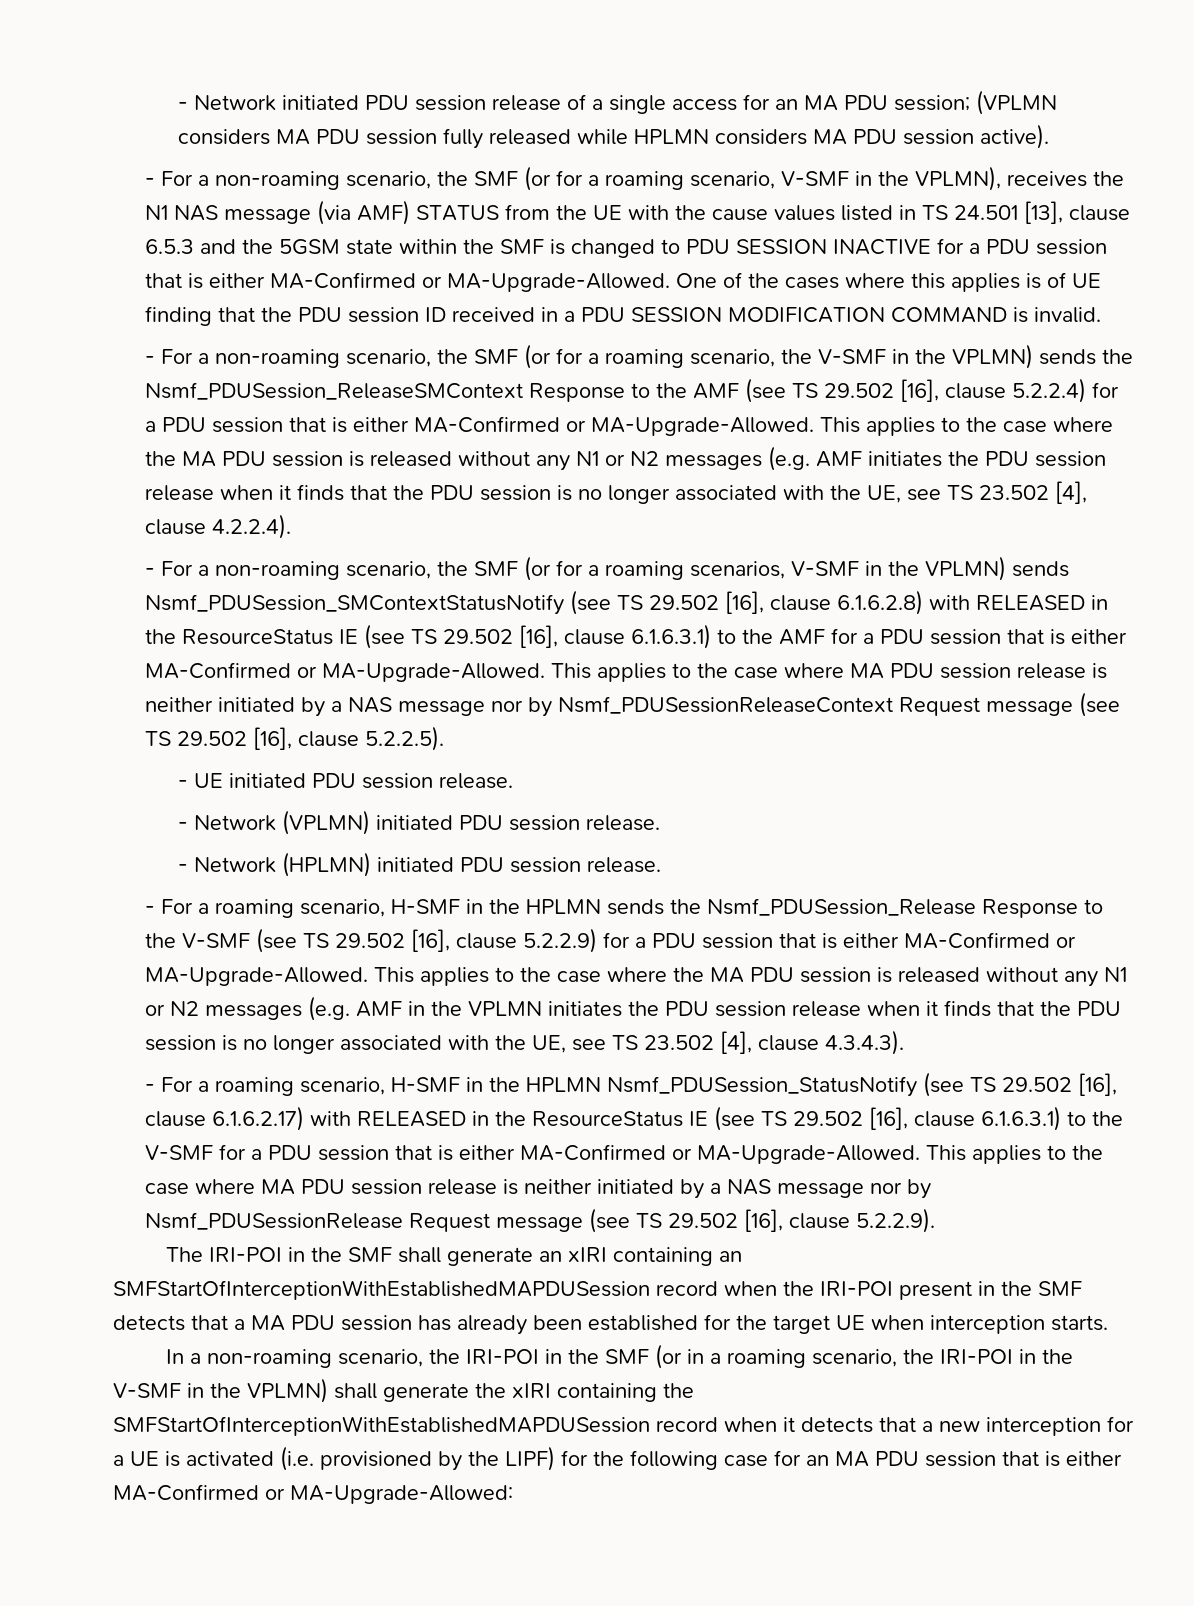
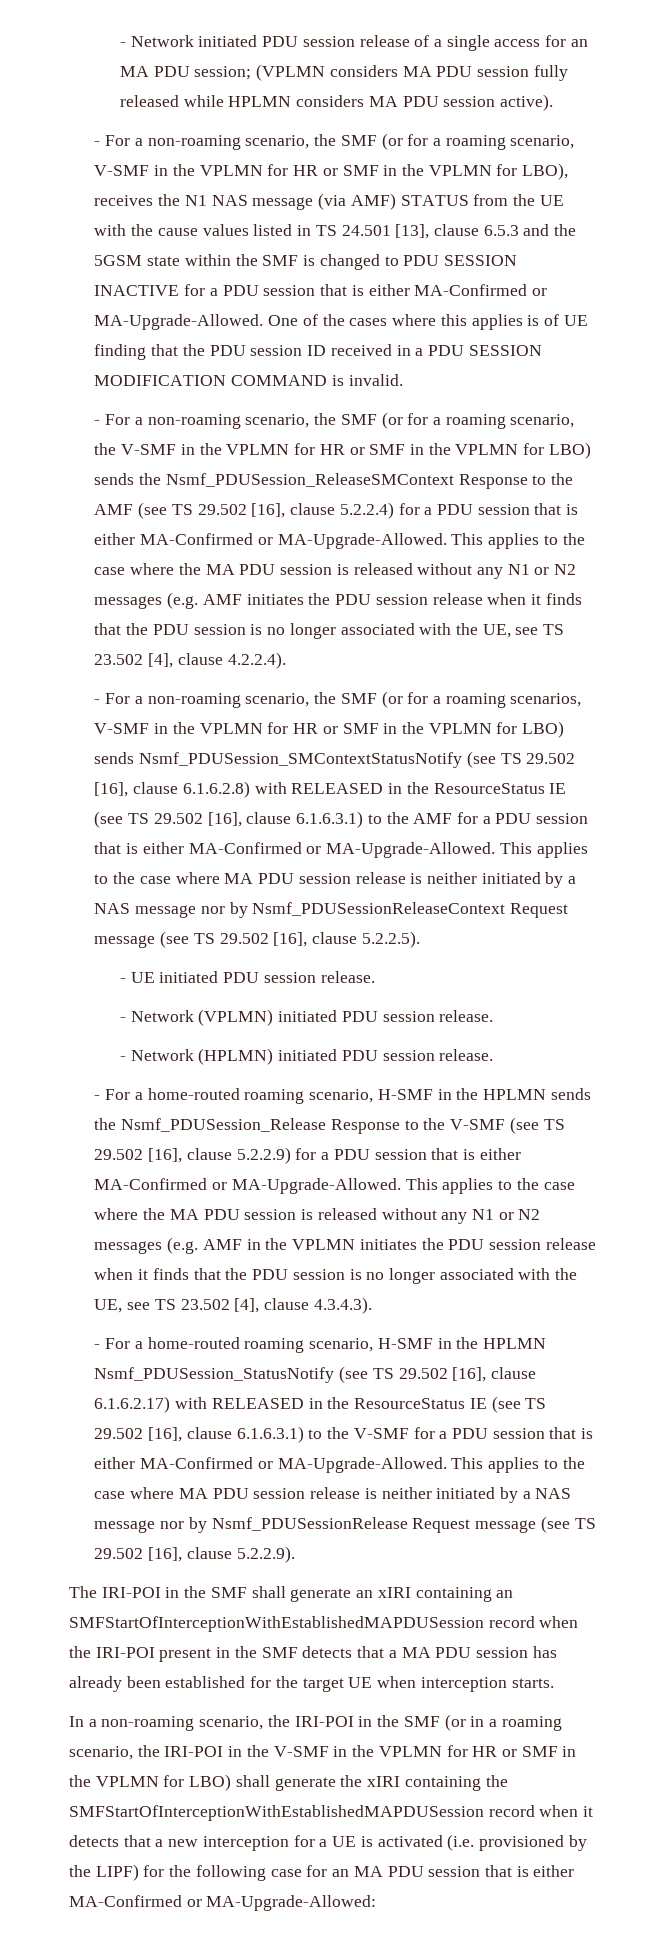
- - For a non-roaming scenario, the SMF (or for a roaming scenario, V-SMF in the VPLMN), receives the N1 NAS message (via AMF) STATUS from the UE with the cause values listed in TS 24.501 [13], clause 6.5.3 and the 5GSM state within the SMF is changed to PDU SESSION INACTIVE for a PDU session that is either MA-Confirmed or MA-Upgrade-Allowed.
+ - For a non-roaming scenario, the SMF (or for a roaming scenario, V-SMF in the VPLMN for HR or SMF in the VPLMN for LBO), receives the N1 NAS message (via AMF) STATUS from the UE with the cause values listed in TS 24.501 [13], clause 6.5.3 and the 5GSM state within the SMF is changed to PDU SESSION INACTIVE for a PDU session that is either MA-Confirmed or MA-Upgrade-Allowed.
- - For a non-roaming scenario, the SMF (or for a roaming scenario, the V-SMF in the VPLMN) sends the Nsmf_PDUSession_ReleaseSMContext Response to the AMF (see TS 29.502 [16], clause 5.2.2.4) for a PDU session that is either MA-Confirmed or MA-Upgrade-Allowed.
+ - For a non-roaming scenario, the SMF (or for a roaming scenario, the V-SMF in the VPLMN for HR or SMF in the VPLMN for LBO) sends the Nsmf_PDUSession_ReleaseSMContext Response to the AMF (see TS 29.502 [16], clause 5.2.2.4) for a PDU session that is either MA-Confirmed or MA-Upgrade-Allowed.
- - For a non-roaming scenario, the SMF (or for a roaming scenarios, V-SMF in the VPLMN) sends Nsmf_PDUSession_SMContextStatusNotify (see TS 29.502 [16], clause 6.1.6.2.8) with RELEASED in the ResourceStatus IE (see TS 29.502 [16], clause 6.1.6.3.1) to the AMF for a PDU session that is either MA-Confirmed or MA-Upgrade-Allowed.
+ - For a non-roaming scenario, the SMF (or for a roaming scenarios, V-SMF in the VPLMN for HR or SMF in the VPLMN for LBO) sends Nsmf_PDUSession_SMContextStatusNotify (see TS 29.502 [16], clause 6.1.6.2.8) with RELEASED in the ResourceStatus IE (see TS 29.502 [16], clause 6.1.6.3.1) to the AMF for a PDU session that is either MA-Confirmed or MA-Upgrade-Allowed.
- - For a roaming scenario, H-SMF in the HPLMN sends the Nsmf_PDUSession_Release Response to the V-SMF (see TS 29.502 [16], clause 5.2.2.9) for a PDU session that is either MA-Confirmed or MA-Upgrade-Allowed.
+ - For a home-routed roaming scenario, H-SMF in the HPLMN sends the Nsmf_PDUSession_Release Response to the V-SMF (see TS 29.502 [16], clause 5.2.2.9) for a PDU session that is either MA-Confirmed or MA-Upgrade-Allowed.
- - For a roaming scenario, H-SMF in the HPLMN Nsmf_PDUSession_StatusNotify (see TS 29.502 [16], clause 6.1.6.2.17) with RELEASED in the ResourceStatus IE (see TS 29.502 [16], clause 6.1.6.3.1) to the V-SMF for a PDU session that is either MA-Confirmed or MA-Upgrade-Allowed.
+ - For a home-routed roaming scenario, H-SMF in the HPLMN Nsmf_PDUSession_StatusNotify (see TS 29.502 [16], clause 6.1.6.2.17) with RELEASED in the ResourceStatus IE (see TS 29.502 [16], clause 6.1.6.3.1) to the V-SMF for a PDU session that is either MA-Confirmed or MA-Upgrade-Allowed.
- In a non-roaming scenario, the IRI-POI in the SMF (or in a roaming scenario, the IRI-POI in the V-SMF in the VPLMN) shall generate the xIRI containing the SMFStartOfInterceptionWithEstablishedMAPDUSession record when it detects that a new interception for a UE is activated (i.e. provisioned by the LIPF) for the following case for an MA PDU session that is either MA-Confirmed or MA-Upgrade-Allowed:
+ In a non-roaming scenario, the IRI-POI in the SMF (or in a roaming scenario, the IRI-POI in the V-SMF in the VPLMN for HR or SMF in the VPLMN for LBO) shall generate the xIRI containing the SMFStartOfInterceptionWithEstablishedMAPDUSession record when it detects that a new interception for a UE is activated (i.e. provisioned by the LIPF) for the following case for an MA PDU session that is either MA-Confirmed or MA-Upgrade-Allowed:

